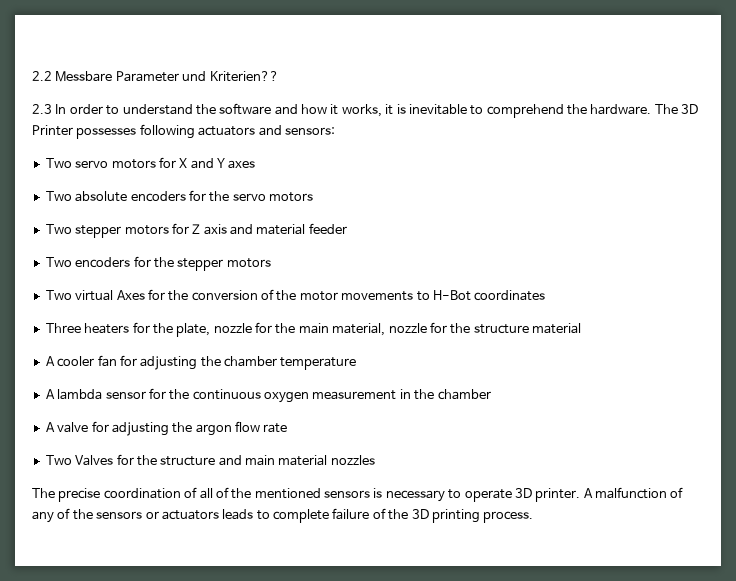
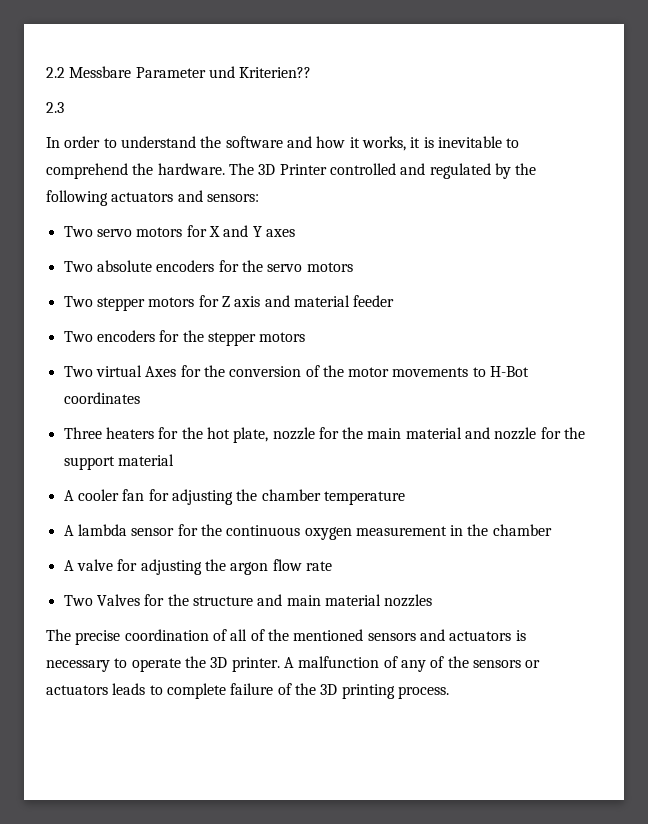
- 2.3 In order to understand the software and how it works, it is inevitable to comprehend the hardware.
+ 2.3
+ In order to understand the software and how it works, it is inevitable to comprehend the hardware.
- The 3D Printer possesses following actuators and sensors:
+ The 3D Printer controlled and regulated by the following actuators and sensors:
- Three heaters for the plate, nozzle for the main material, nozzle for the structure material
+ Three heaters for the hot plate, nozzle for the main material and nozzle for the support material
- The precise coordination of all of the mentioned sensors is necessary to operate 3D printer.
+ The precise coordination of all of the mentioned sensors and actuators is necessary to operate the 3D printer.

